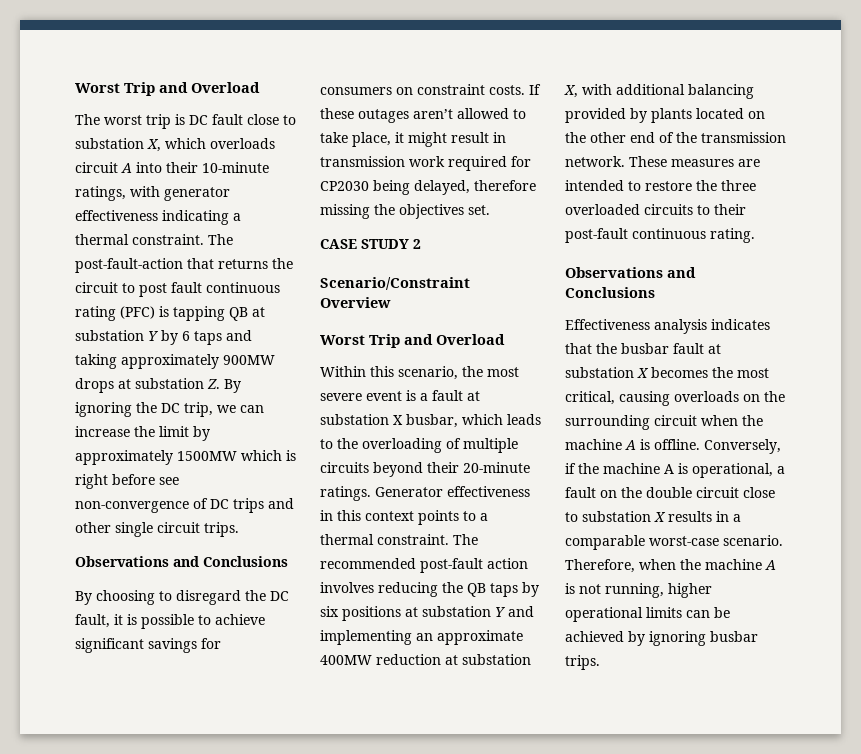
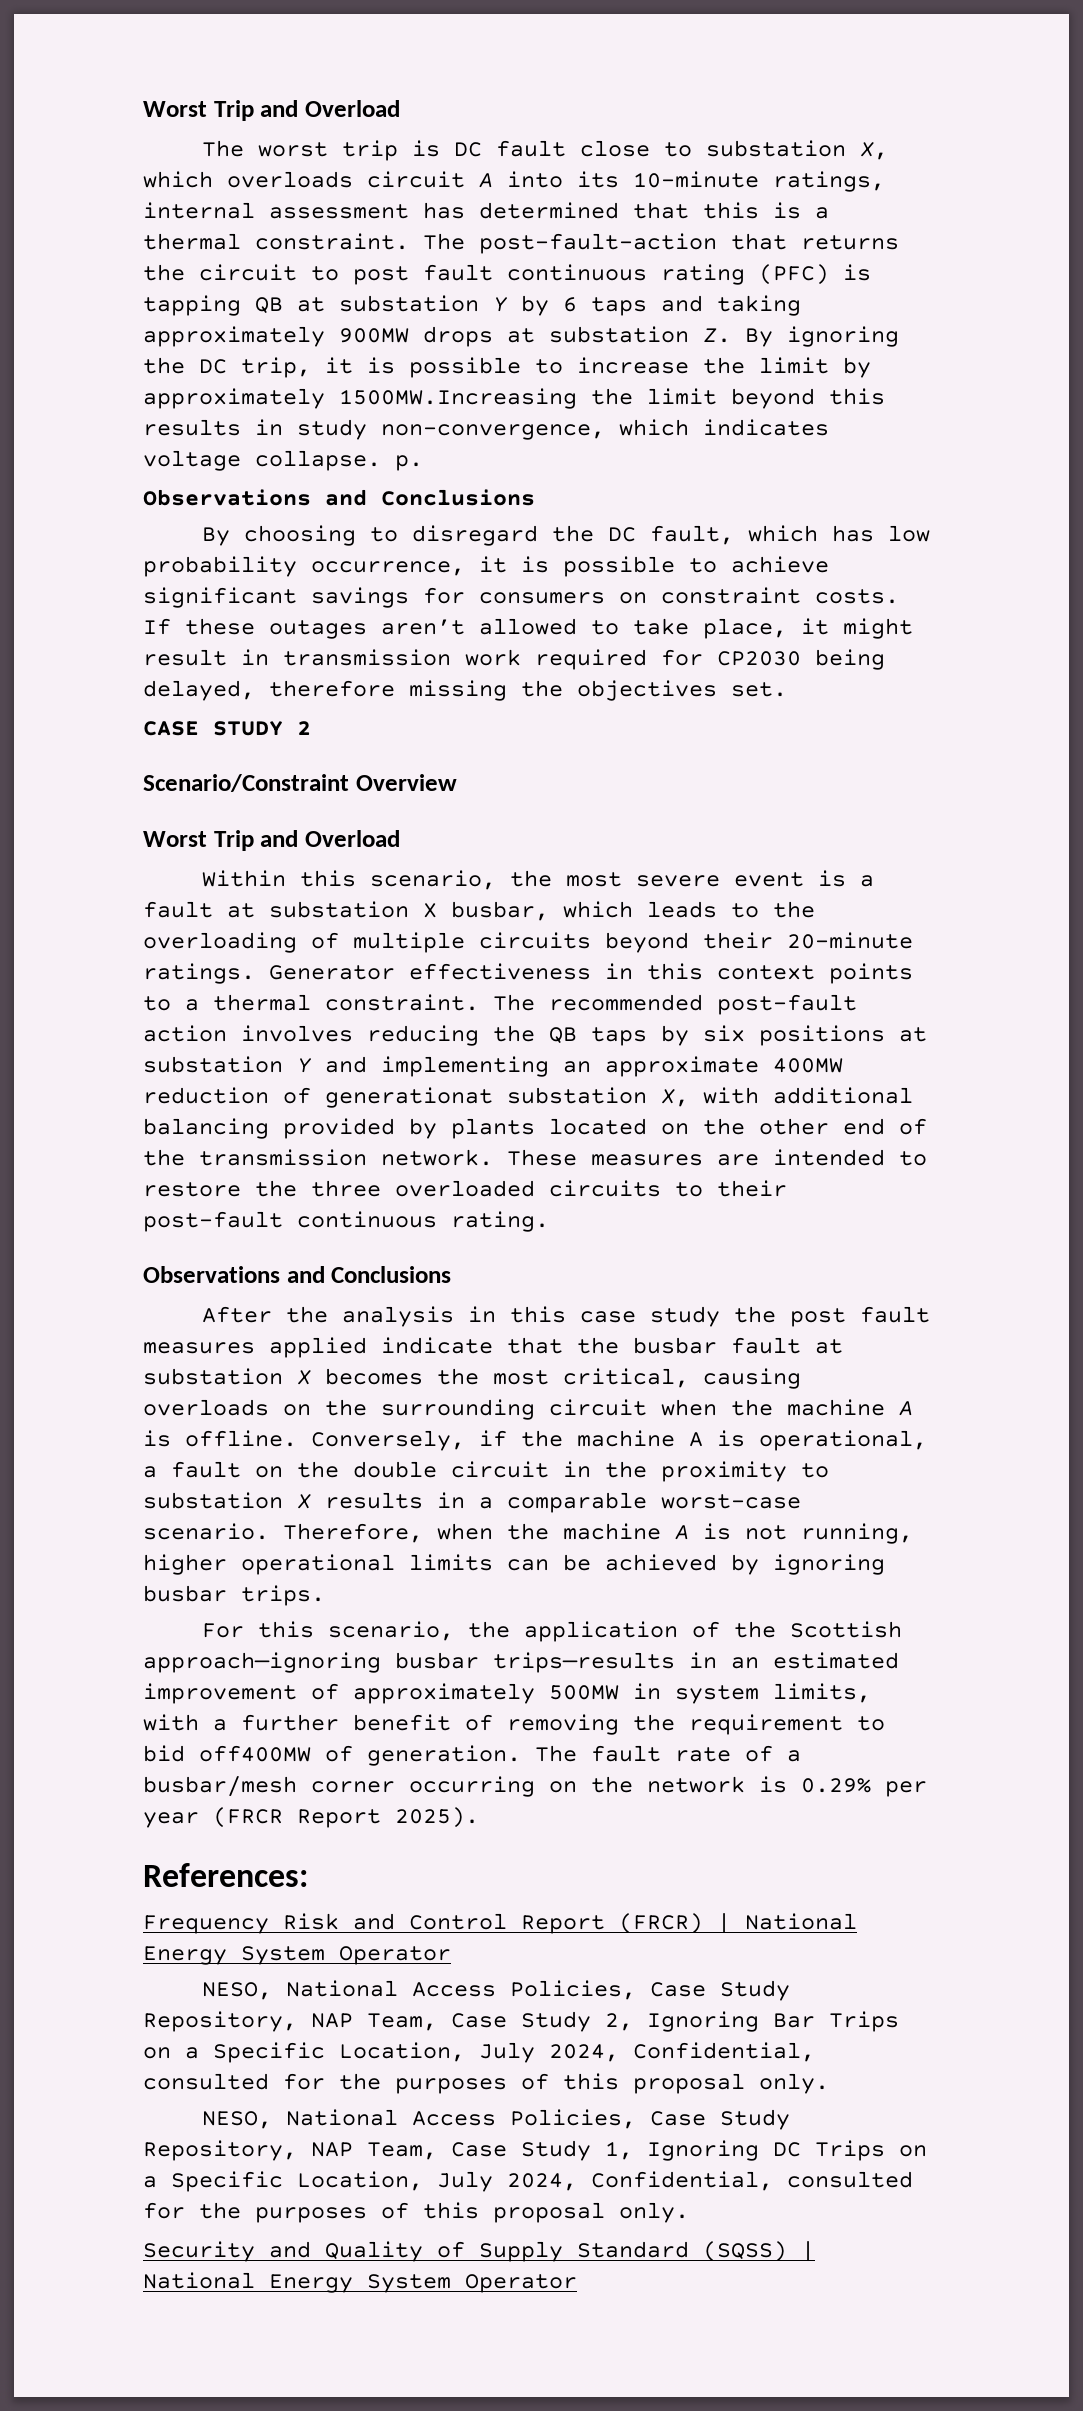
- The worst trip is DC fault close to substation X, which overloads circuit A into their 10-minute ratings, with generator effectiveness indicating a thermal constraint.
+ The worst trip is DC fault close to substation X, which overloads circuit A into its 10-minute ratings, internal assessment has determined that this is a thermal constraint.
- The post-fault-action that returns the circuit to post fault continuous rating (PFC) is tapping QB at substation Y by 6 taps and taking approximately 900MW drops at substation Z. By ignoring the DC trip, we can increase the limit by approximately 1500MW which is right before see non-convergence of DC trips and other single circuit trips.
+ The post-fault-action that returns the circuit to post fault continuous rating (PFC) is tapping QB at substation Y by 6 taps and taking approximately 900MW drops at substation Z. By ignoring the DC trip, it is possible to increase the limit by approximately 1500MW.Increasing the limit beyond this results in study non-convergence, which indicates voltage collapse. p.
- By choosing to disregard the DC fault, it is possible to achieve significant savings for consumers on constraint costs.
+ By choosing to disregard the DC fault, which has low probability occurrence, it is possible to achieve significant savings for consumers on constraint costs.
- The recommended post-fault action involves reducing the QB taps by six positions at substation Y and implementing an approximate 400MW reduction at substation X, with additional balancing provided by plants located on the other end of the transmission network.
+ The recommended post-fault action involves reducing the QB taps by six positions at substation Y and implementing an approximate 400MW reduction of generationat substation X, with additional balancing provided by plants located on the other end of the transmission network.
- Effectiveness analysis indicates that the busbar fault at substation X becomes the most critical, causing overloads on the surrounding circuit when the machine A is offline.
+ After the analysis in this case study the post fault measures applied indicate that the busbar fault at substation X becomes the most critical, causing overloads on the surrounding circuit when the machine A is offline.
- Conversely, if the machine A is operational, a fault on the double circuit close to substation X results in a comparable worst-case scenario.
+ Conversely, if the machine A is operational, a fault on the double circuit in the proximity to substation X results in a comparable worst-case scenario.
+ For this scenario, the application of the Scottish approach—ignoring busbar trips—results in an estimated improvement of approximately 500MW in system limits, with a further benefit of removing the requirement to bid off400MW of generation. The fault rate of a busbar/mesh corner occurring on the network is 0.29% per year (FRCR Report 2025).
+ References:
+ Frequency Risk and Control Report (FRCR) | National Energy System Operator
+ NESO, National Access Policies, Case Study Repository, NAP Team, Case Study 2, Ignoring Bar Trips on a Specific Location, July 2024, Confidential, consulted for the purposes of this proposal only.
+ NESO, National Access Policies, Case Study Repository, NAP Team, Case Study 1, Ignoring DC Trips on a Specific Location, July 2024, Confidential, consulted for the purposes of this proposal only.
+ Security and Quality of Supply Standard (SQSS) | National Energy System Operator

